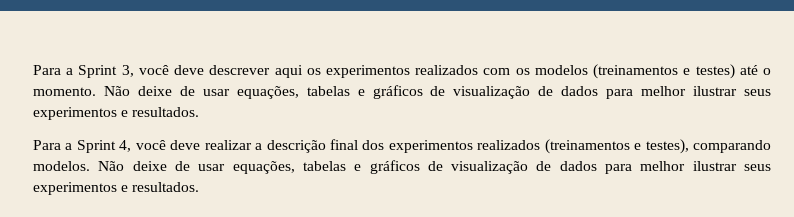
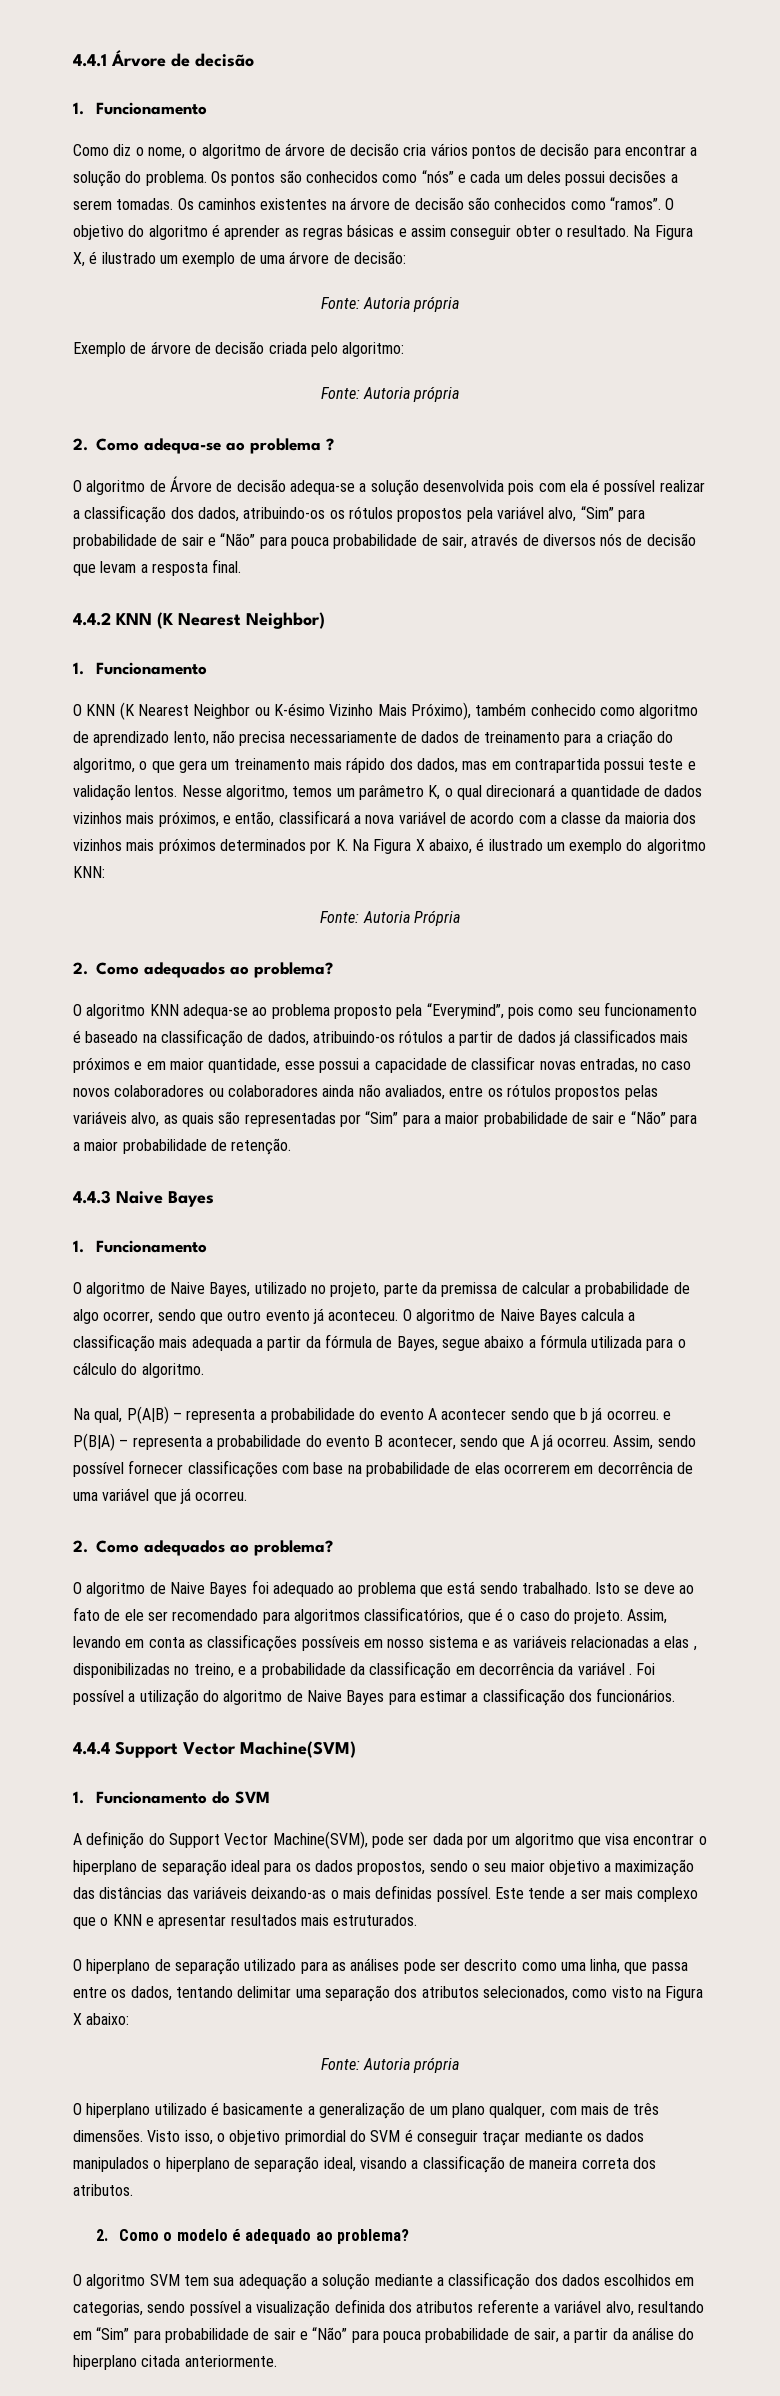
- Para a Sprint 3, você deve descrever aqui os experimentos realizados com os modelos (treinamentos e testes) até o momento. Não deixe de usar equações, tabelas e gráficos de visualização de dados para melhor ilustrar seus experimentos e resultados.
- Para a Sprint 4, você deve realizar a descrição final dos experimentos realizados (treinamentos e testes), comparando modelos. Não deixe de usar equações, tabelas e gráficos de visualização de dados para melhor ilustrar seus experimentos e resultados.
+ 4.4.1 Árvore de decisão
+ 1. Funcionamento
+ Como diz o nome, o algoritmo de árvore de decisão cria vários pontos de decisão para encontrar a solução do problema. Os pontos são conhecidos como “nós” e cada um deles possui decisões a serem tomadas. Os caminhos existentes na árvore de decisão são conhecidos como “ramos”. O objetivo do algoritmo é aprender as regras básicas e assim conseguir obter o resultado. Na Figura X, é ilustrado um exemplo de uma árvore de decisão:
+ Fonte: Autoria própria
+ Exemplo de árvore de decisão criada pelo algoritmo:
+ Fonte: Autoria própria
+ 2. Como adequa-se ao problema ?
+ O algoritmo de Árvore de decisão adequa-se a solução desenvolvida pois com ela é possível realizar a classificação dos dados, atribuindo-os os rótulos propostos pela variável alvo, “Sim” para probabilidade de sair e “Não” para pouca probabilidade de sair, através de diversos nós de decisão que levam a resposta final.
+ 4.4.2 KNN (K Nearest Neighbor)
+ 1. Funcionamento
+ O KNN (K Nearest Neighbor ou K-ésimo Vizinho Mais Próximo), também conhecido como algoritmo de aprendizado lento, não precisa necessariamente de dados de treinamento para a criação do algoritmo, o que gera um treinamento mais rápido dos dados, mas em contrapartida possui teste e validação lentos. Nesse algoritmo, temos um parâmetro K, o qual direcionará a quantidade de dados vizinhos mais próximos, e então, classificará a nova variável de acordo com a classe da maioria dos vizinhos mais próximos determinados por K. Na Figura X abaixo, é ilustrado um exemplo do algoritmo KNN:
+ Fonte: Autoria Própria
+ 2. Como adequados ao problema?
+ O algoritmo KNN adequa-se ao problema proposto pela “Everymind”, pois como seu funcionamento é baseado na classificação de dados, atribuindo-os rótulos a partir de dados já classificados mais próximos e em maior quantidade, esse possui a capacidade de classificar novas entradas, no caso novos colaboradores ou colaboradores ainda não avaliados, entre os rótulos propostos pelas variáveis alvo, as quais são representadas por “Sim” para a maior probabilidade de sair e “Não” para a maior probabilidade de retenção.
+ 4.4.3 Naive Bayes
+ 1. Funcionamento
+ O algoritmo de Naive Bayes, utilizado no projeto, parte da premissa de calcular a probabilidade de algo ocorrer, sendo que outro evento já aconteceu. O algoritmo de Naive Bayes calcula a classificação mais adequada a partir da fórmula de Bayes, segue abaixo a fórmula utilizada para o cálculo do algoritmo.
+ Na qual, P(A|B) – representa a probabilidade do evento A acontecer sendo que b já ocorreu. e P(B|A) – representa a probabilidade do evento B acontecer, sendo que A já ocorreu. Assim, sendo possível fornecer classificações com base na probabilidade de elas ocorrerem em decorrência de uma variável que já ocorreu.
+ 2. Como adequados ao problema?
+ O algoritmo de Naive Bayes foi adequado ao problema que está sendo trabalhado. Isto se deve ao fato de ele ser recomendado para algoritmos classificatórios, que é o caso do projeto. Assim, levando em conta as classificações possíveis em nosso sistema e as variáveis relacionadas a elas , disponibilizadas no treino, e a probabilidade da classificação em decorrência da variável . Foi possível a utilização do algoritmo de Naive Bayes para estimar a classificação dos funcionários.
+ 4.4.4 Support Vector Machine(SVM)
+ 1. Funcionamento do SVM
+ A definição do Support Vector Machine(SVM), pode ser dada por um algoritmo que visa encontrar o hiperplano de separação ideal para os dados propostos, sendo o seu maior objetivo a maximização das distâncias das variáveis deixando-as o mais definidas possível. Este tende a ser mais complexo que o KNN e apresentar resultados mais estruturados.
+ O hiperplano de separação utilizado para as análises pode ser descrito como uma linha, que passa entre os dados, tentando delimitar uma separação dos atributos selecionados, como visto na Figura X abaixo:
+ Fonte: Autoria própria
+ O hiperplano utilizado é basicamente a generalização de um plano qualquer, com mais de três dimensões. Visto isso, o objetivo primordial do SVM é conseguir traçar mediante os dados manipulados o hiperplano de separação ideal, visando a classificação de maneira correta dos atributos.
+ 2. Como o modelo é adequado ao problema?
+ O algoritmo SVM tem sua adequação a solução mediante a classificação dos dados escolhidos em categorias, sendo possível a visualização definida dos atributos referente a variável alvo, resultando em “Sim” para probabilidade de sair e “Não” para pouca probabilidade de sair, a partir da análise do hiperplano citada anteriormente.

